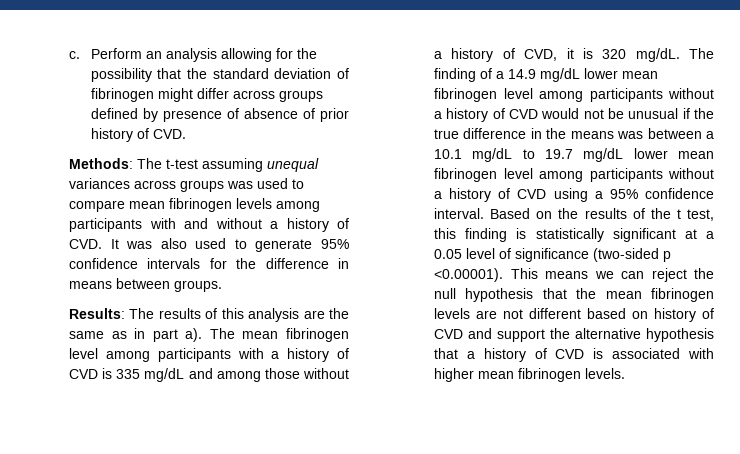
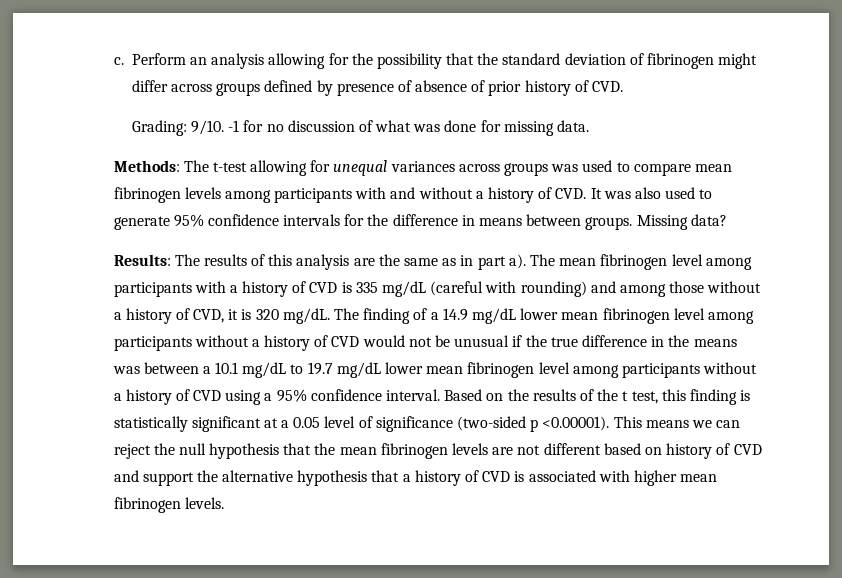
+ Grading: 9/10. -1 for no discussion of what was done for missing data.
- Methods: The t-test assuming unequal variances across groups was used to compare mean fibrinogen levels among participants with and without a history of CVD. It was also used to generate 95% confidence intervals for the difference in means between groups.
+ Methods: The t-test allowing for unequal variances across groups was used to compare mean fibrinogen levels among participants with and without a history of CVD. It was also used to generate 95% confidence intervals for the difference in means between groups. Missing data?
- The mean fibrinogen level among participants with a history of CVD is 335 mg/dL and among those without a history of CVD, it is 320 mg/dL.
+ The mean fibrinogen level among participants with a history of CVD is 335 mg/dL (careful with rounding) and among those without a history of CVD, it is 320 mg/dL.

